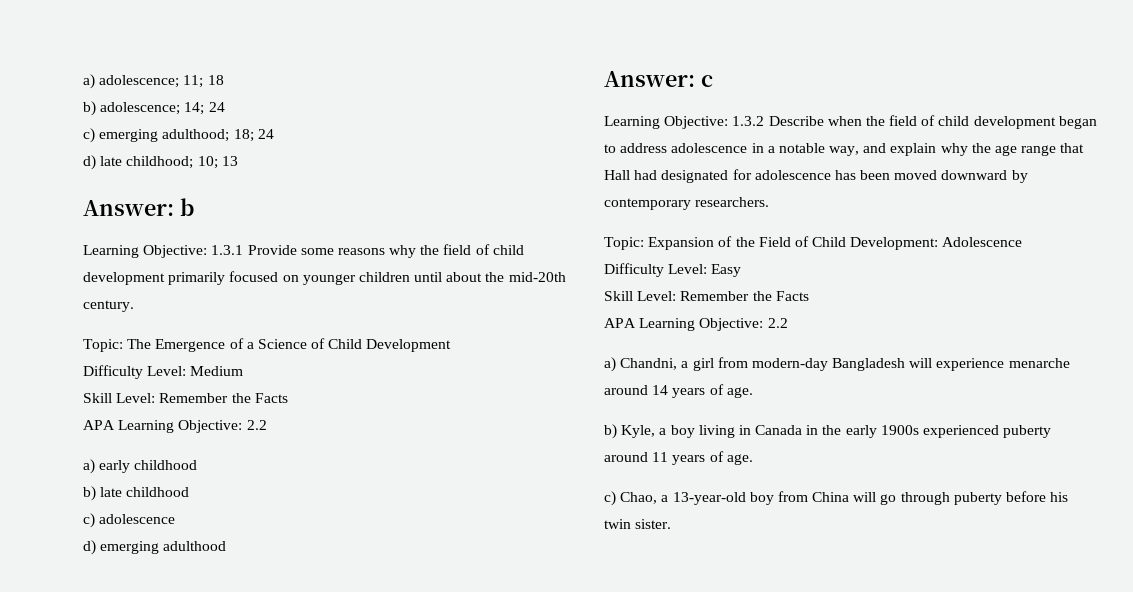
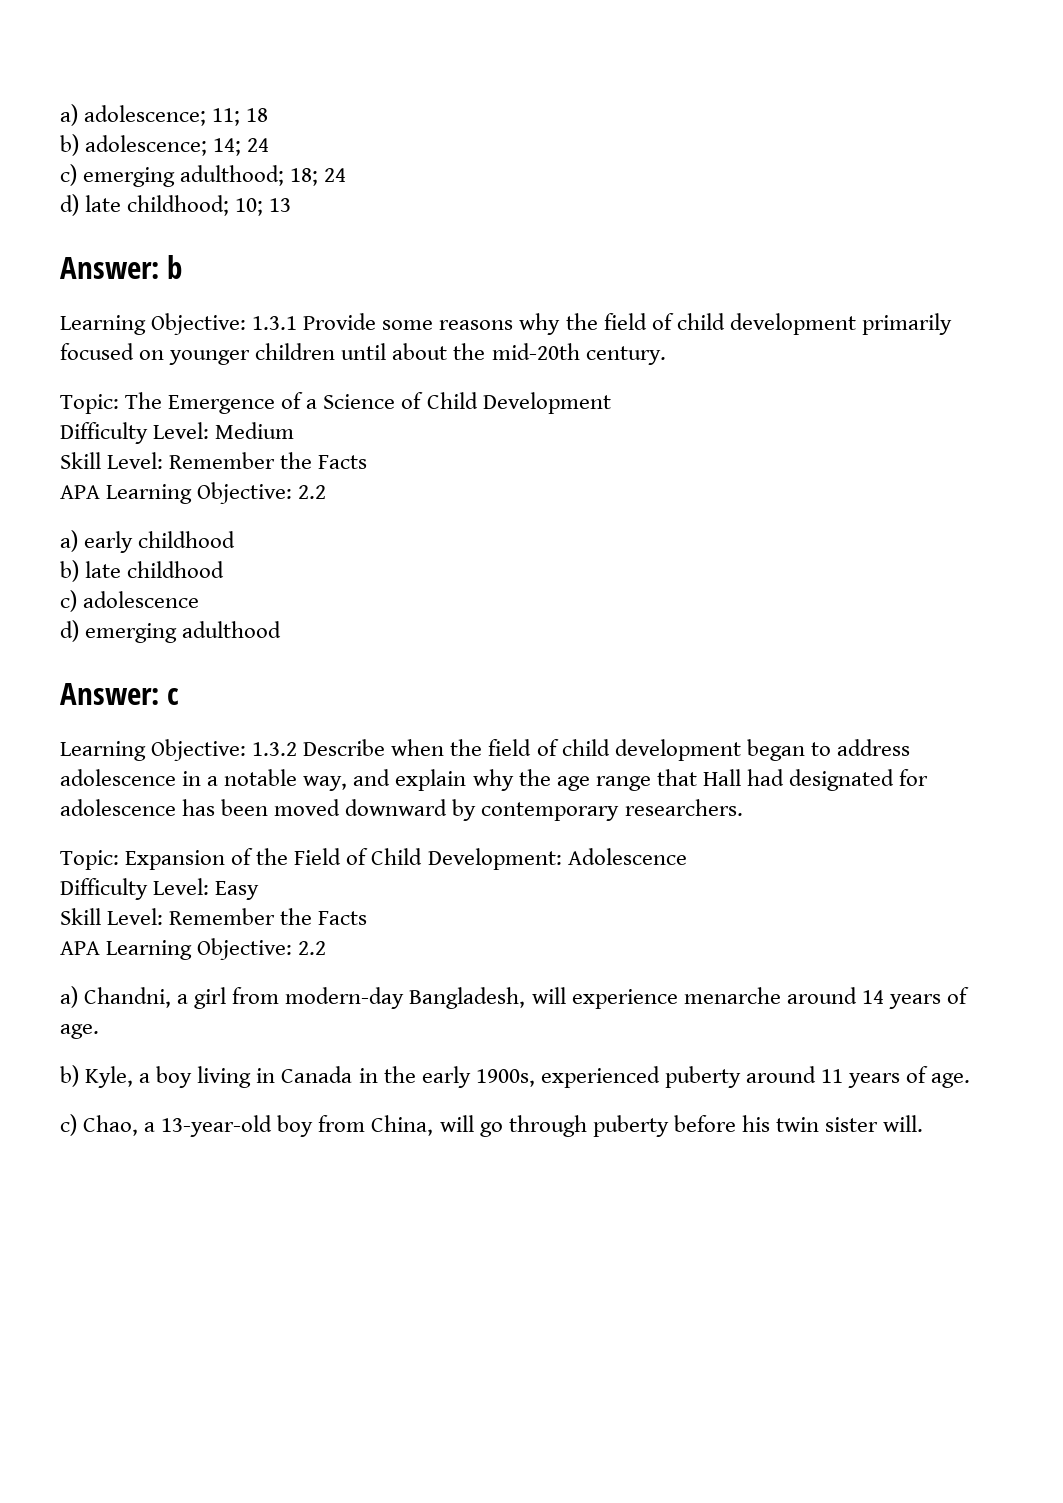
- a) Chandni, a girl from modern-day Bangladesh will experience menarche around 14 years of age.
+ a) Chandni, a girl from modern-day Bangladesh, will experience menarche around 14 years of age.
- b) Kyle, a boy living in Canada in the early 1900s experienced puberty around 11 years of age.
+ b) Kyle, a boy living in Canada in the early 1900s, experienced puberty around 11 years of age.
- c) Chao, a 13-year-old boy from China will go through puberty before his twin sister.
+ c) Chao, a 13-year-old boy from China, will go through puberty before his twin sister will.

